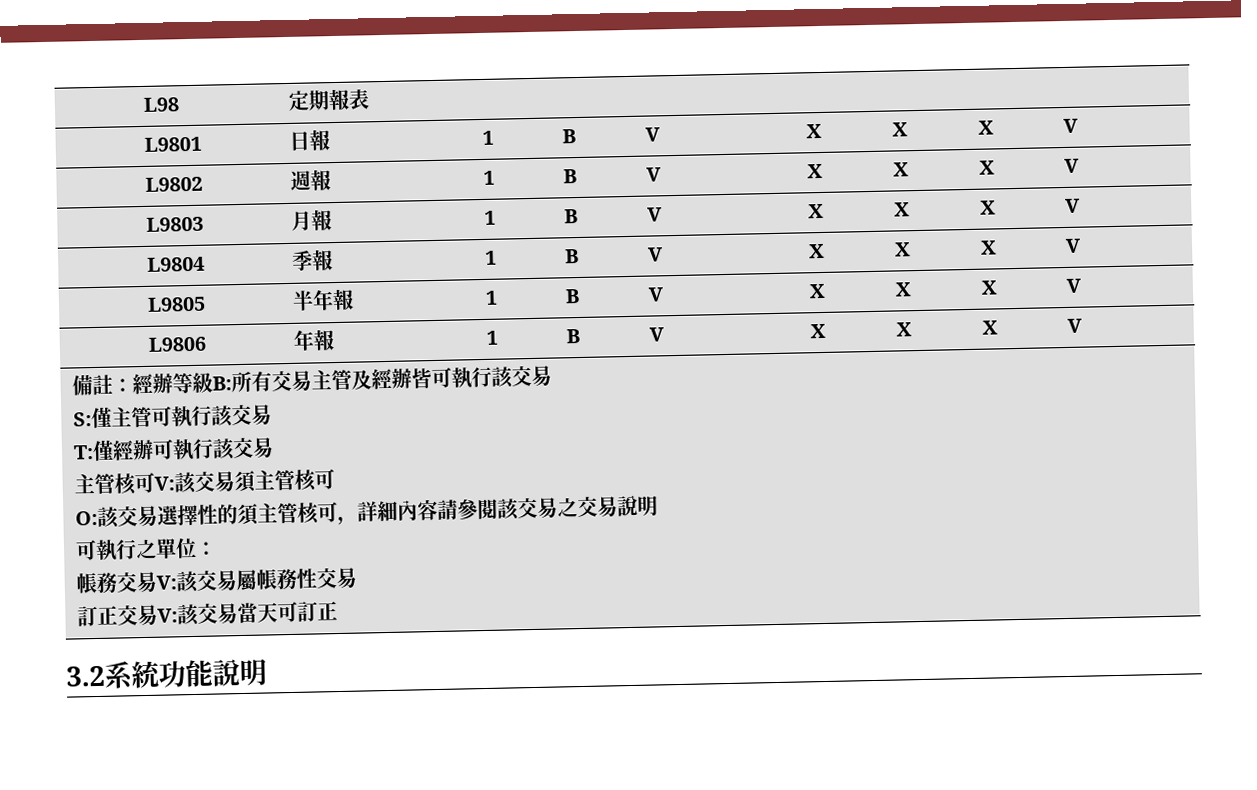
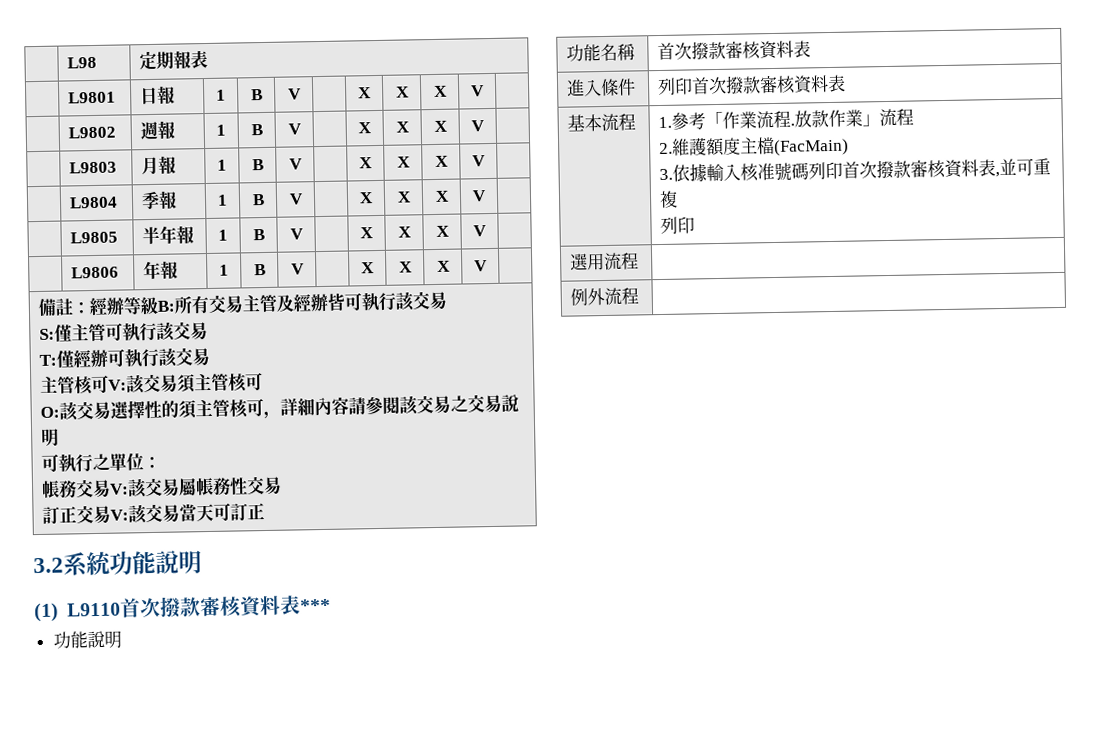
+ (1) L9110首次撥款審核資料表***
+ 功能說明
+ 功能名稱 | 首次撥款審核資料表
+ 進入條件 | 列印首次撥款審核資料表
+ 基本流程 | 1.參考「作業流程.放款作業」流程
+ 2.維護額度主檔(FacMain)
+ 3.依據輸入核准號碼列印首次撥款審核資料表,並可重複
+ 列印
+ 選用流程 |
+ 例外流程 |

